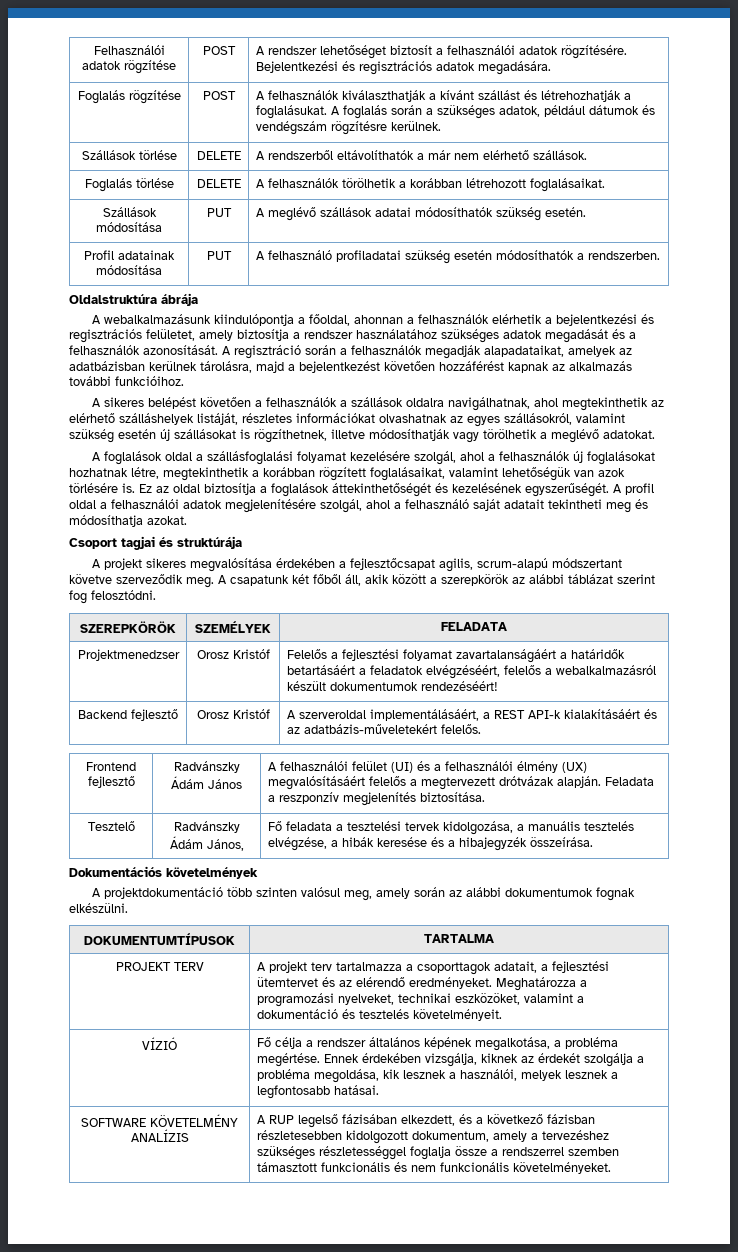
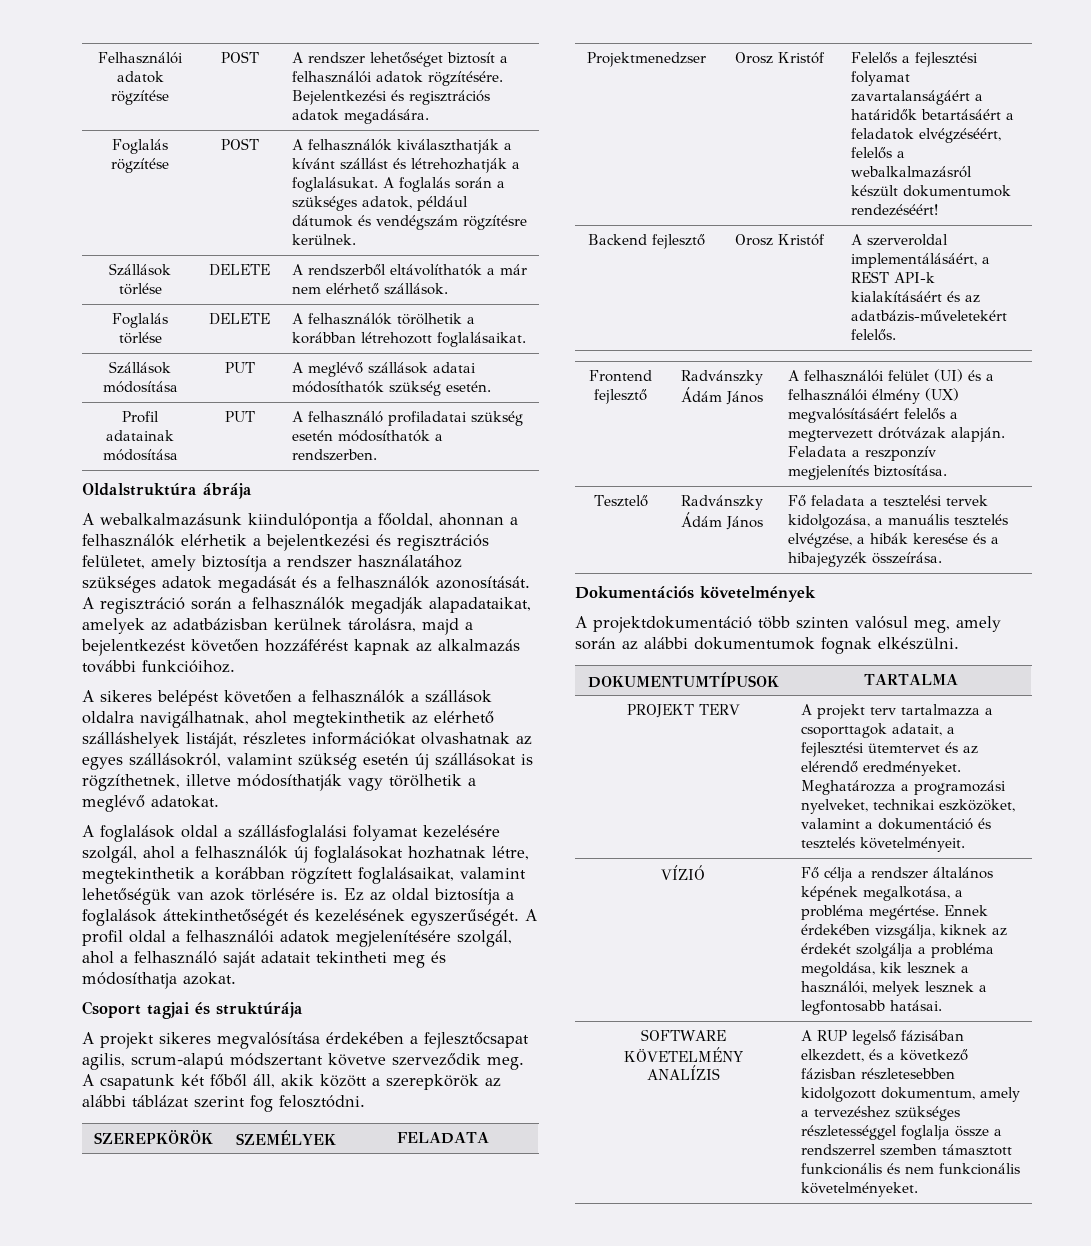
- Tesztelő | Radvánszky Ádám János, | Fő feladata a tesztelési tervek kidolgozása, a manuális tesztelés elvégzése, a hibák keresése és a hibajegyzék összeírása.
+ Tesztelő | Radvánszky Ádám János | Fő feladata a tesztelési tervek kidolgozása, a manuális tesztelés elvégzése, a hibák keresése és a hibajegyzék összeírása.

